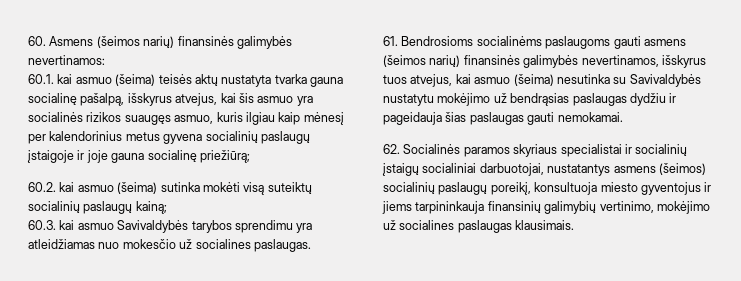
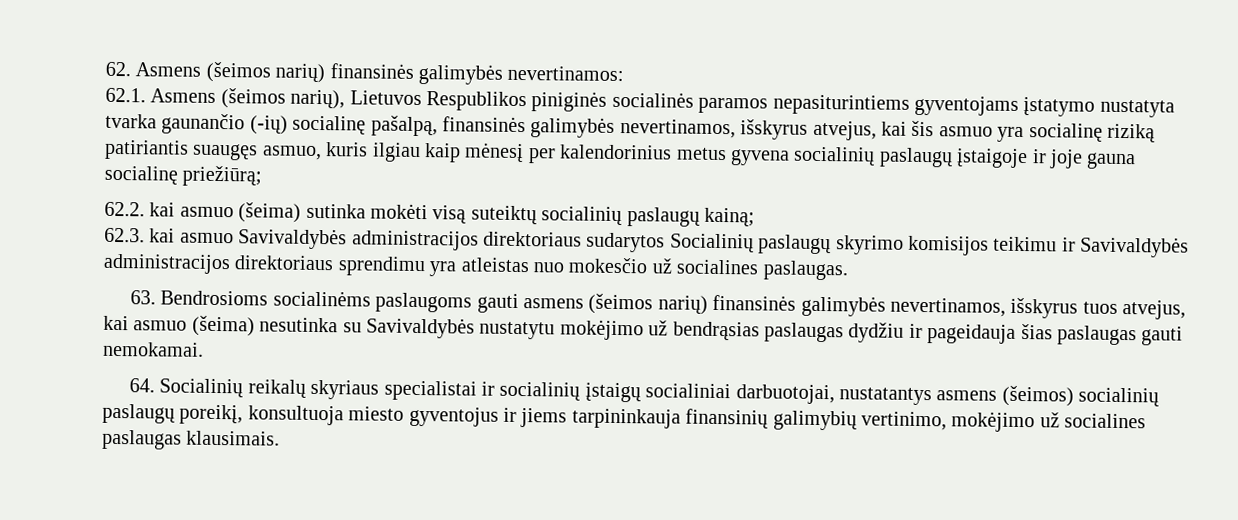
- 60. Asmens (šeimos narių) finansinės galimybės nevertinamos:
+ 62. Asmens (šeimos narių) finansinės galimybės nevertinamos:
- 60.1. kai asmuo (šeima) teisės aktų nustatyta tvarka gauna socialinę pašalpą, išskyrus atvejus, kai šis asmuo yra socialinės rizikos suaugęs asmuo, kuris ilgiau kaip mėnesį per kalendorinius metus gyvena socialinių paslaugų įstaigoje ir joje gauna socialinę priežiūrą;
+ 62.1. Asmens (šeimos narių), Lietuvos Respublikos piniginės socialinės paramos nepasiturintiems gyventojams įstatymo nustatyta tvarka gaunančio (-ių) socialinę pašalpą, finansinės galimybės nevertinamos, išskyrus atvejus, kai šis asmuo yra socialinę riziką patiriantis suaugęs asmuo, kuris ilgiau kaip mėnesį per kalendorinius metus gyvena socialinių paslaugų įstaigoje ir joje gauna socialinę priežiūrą;
- 60.2. kai asmuo (šeima) sutinka mokėti visą suteiktų socialinių paslaugų kainą;
+ 62.2. kai asmuo (šeima) sutinka mokėti visą suteiktų socialinių paslaugų kainą;
- 60.3. kai asmuo Savivaldybės tarybos sprendimu yra atleidžiamas nuo mokesčio už socialines paslaugas.
+ 62.3. kai asmuo Savivaldybės administracijos direktoriaus sudarytos Socialinių paslaugų skyrimo komisijos teikimu ir Savivaldybės administracijos direktoriaus sprendimu yra atleistas nuo mokesčio už socialines paslaugas.
- 61. Bendrosioms socialinėms paslaugoms gauti asmens (šeimos narių) finansinės galimybės nevertinamos, išskyrus tuos atvejus, kai asmuo (šeima) nesutinka su Savivaldybės nustatytu mokėjimo už bendrąsias paslaugas dydžiu ir pageidauja šias paslaugas gauti nemokamai.
+ 63. Bendrosioms socialinėms paslaugoms gauti asmens (šeimos narių) finansinės galimybės nevertinamos, išskyrus tuos atvejus, kai asmuo (šeima) nesutinka su Savivaldybės nustatytu mokėjimo už bendrąsias paslaugas dydžiu ir pageidauja šias paslaugas gauti nemokamai.
- 62. Socialinės paramos skyriaus specialistai ir socialinių įstaigų socialiniai darbuotojai, nustatantys asmens (šeimos) socialinių paslaugų poreikį, konsultuoja miesto gyventojus ir jiems tarpininkauja finansinių galimybių vertinimo, mokėjimo už socialines paslaugas klausimais.
+ 64. Socialinių reikalų skyriaus specialistai ir socialinių įstaigų socialiniai darbuotojai, nustatantys asmens (šeimos) socialinių paslaugų poreikį, konsultuoja miesto gyventojus ir jiems tarpininkauja finansinių galimybių vertinimo, mokėjimo už socialines paslaugas klausimais.

